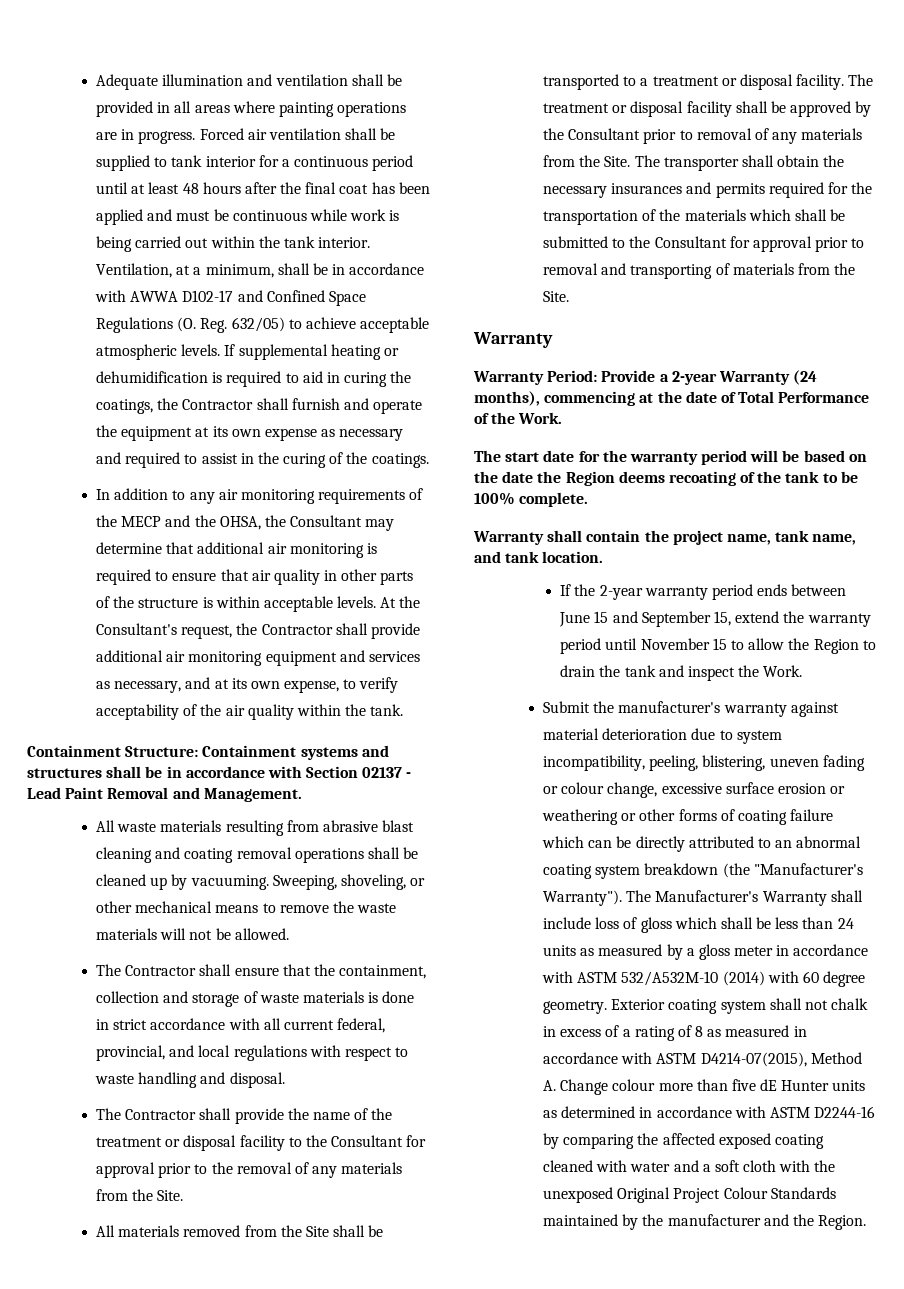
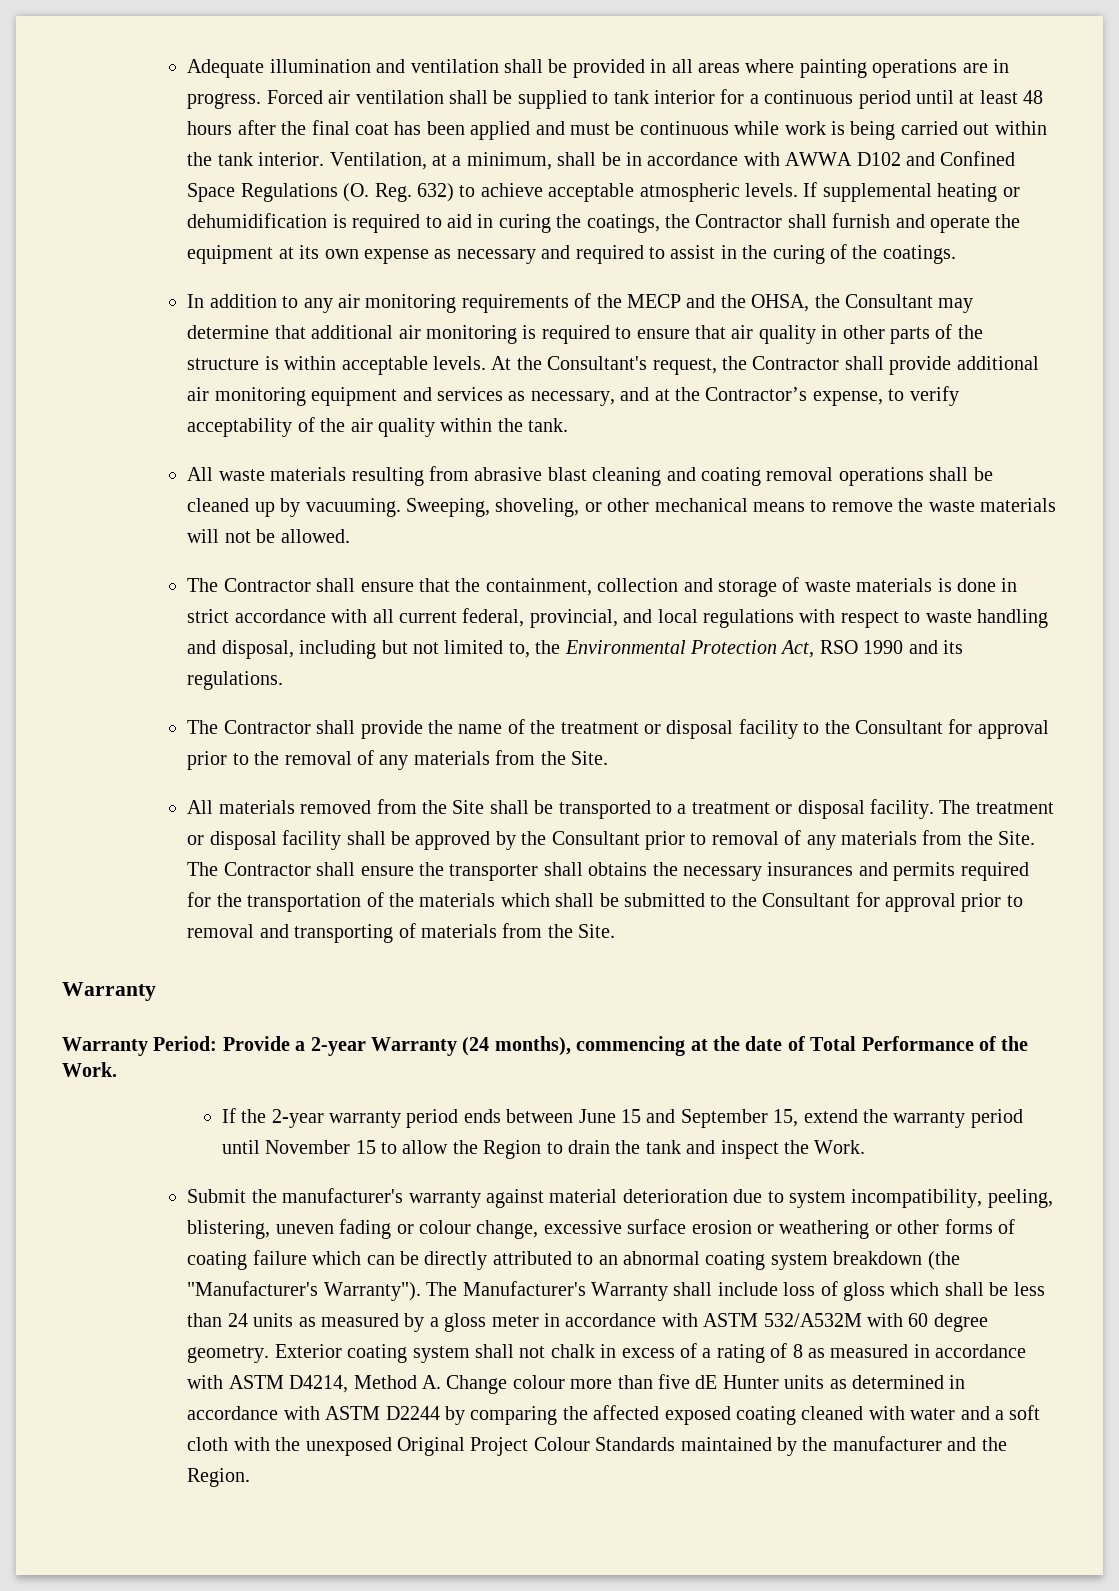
- Ventilation, at a minimum, shall be in accordance with AWWA D102-17 and Confined Space Regulations (O. Reg. 632/05) to achieve acceptable atmospheric levels.
+ Ventilation, at a minimum, shall be in accordance with AWWA D102 and Confined Space Regulations (O. Reg. 632) to achieve acceptable atmospheric levels.
- At the Consultant's request, the Contractor shall provide additional air monitoring equipment and services as necessary, and at its own expense, to verify acceptability of the air quality within the tank.
+ At the Consultant's request, the Contractor shall provide additional air monitoring equipment and services as necessary, and at the Contractor’s expense, to verify acceptability of the air quality within the tank.
- Containment Structure: Containment systems and structures shall be in accordance with Section 02137 - Lead Paint Removal and Management.
- The Contractor shall ensure that the containment, collection and storage of waste materials is done in strict accordance with all current federal, provincial, and local regulations with respect to waste handling and disposal.
+ The Contractor shall ensure that the containment, collection and storage of waste materials is done in strict accordance with all current federal, provincial, and local regulations with respect to waste handling and disposal, including but not limited to, the Environmental Protection Act, RSO 1990 and its regulations.
- The transporter shall obtain the necessary insurances and permits required for the transportation of the materials which shall be submitted to the Consultant for approval prior to removal and transporting of materials from the Site.
+ The Contractor shall ensure the transporter shall obtains the necessary insurances and permits required for the transportation of the materials which shall be submitted to the Consultant for approval prior to removal and transporting of materials from the Site.
- The start date for the warranty period will be based on the date the Region deems recoating of the tank to be 100% complete.
- Warranty shall contain the project name, tank name, and tank location.
- The Manufacturer's Warranty shall include loss of gloss which shall be less than 24 units as measured by a gloss meter in accordance with ASTM 532/A532M-10 (2014) with 60 degree geometry.
+ The Manufacturer's Warranty shall include loss of gloss which shall be less than 24 units as measured by a gloss meter in accordance with ASTM 532/A532M with 60 degree geometry.
- Exterior coating system shall not chalk in excess of a rating of 8 as measured in accordance with ASTM D4214-07(2015), Method A. Change colour more than five dE Hunter units as determined in accordance with ASTM D2244-16 by comparing the affected exposed coating cleaned with water and a soft cloth with the unexposed Original Project Colour Standards maintained by the manufacturer and the Region.
+ Exterior coating system shall not chalk in excess of a rating of 8 as measured in accordance with ASTM D4214, Method A. Change colour more than five dE Hunter units as determined in accordance with ASTM D2244 by comparing the affected exposed coating cleaned with water and a soft cloth with the unexposed Original Project Colour Standards maintained by the manufacturer and the Region.

